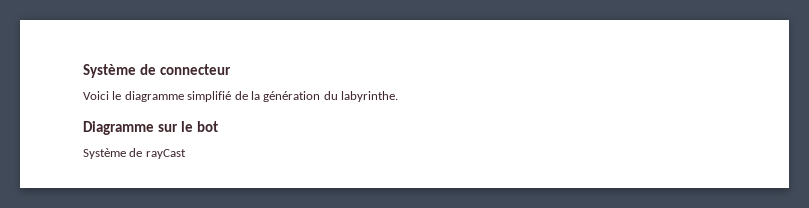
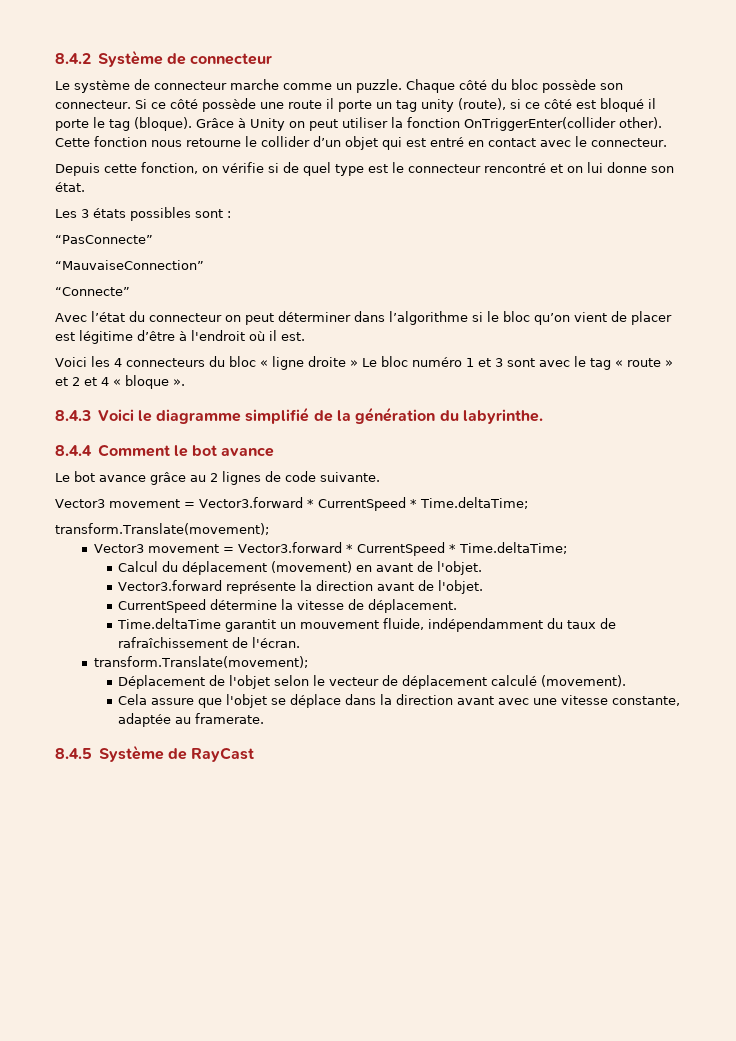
- Système de connecteur
+ 8.4.2 Système de connecteur
- Voici le diagramme simplifié de la génération du labyrinthe.
+ Le système de connecteur marche comme un puzzle. Chaque côté du bloc possède son connecteur. Si ce côté possède une route il porte un tag unity (route), si ce côté est bloqué il porte le tag (bloque). Grâce à Unity on peut utiliser la fonction OnTriggerEnter(collider other). Cette fonction nous retourne le collider d’un objet qui est entré en contact avec le connecteur.
+ Depuis cette fonction, on vérifie si de quel type est le connecteur rencontré et on lui donne son état.
+ Les 3 états possibles sont :
+ “PasConnecte”
+ “MauvaiseConnection”
+ “Connecte”
+ Avec l’état du connecteur on peut déterminer dans l’algorithme si le bloc qu’on vient de placer est légitime d’être à l'endroit où il est.
+ Voici les 4 connecteurs du bloc « ligne droite » Le bloc numéro 1 et 3 sont avec le tag « route » et 2 et 4 « bloque ».
+ 8.4.3 Voici le diagramme simplifié de la génération du labyrinthe.
- Diagramme sur le bot
- Système de rayCast
+ 8.4.4 Comment le bot avance
+ Le bot avance grâce au 2 lignes de code suivante.
+ Vector3 movement = Vector3.forward * CurrentSpeed * Time.deltaTime;
+ transform.Translate(movement);
+ Vector3 movement = Vector3.forward * CurrentSpeed * Time.deltaTime;
+ Calcul du déplacement (movement) en avant de l'objet.
+ Vector3.forward représente la direction avant de l'objet.
+ CurrentSpeed détermine la vitesse de déplacement.
+ Time.deltaTime garantit un mouvement fluide, indépendamment du taux de rafraîchissement de l'écran.
+ transform.Translate(movement);
+ Déplacement de l'objet selon le vecteur de déplacement calculé (movement).
+ Cela assure que l'objet se déplace dans la direction avant avec une vitesse constante, adaptée au framerate.
+ 8.4.5 Système de RayCast

